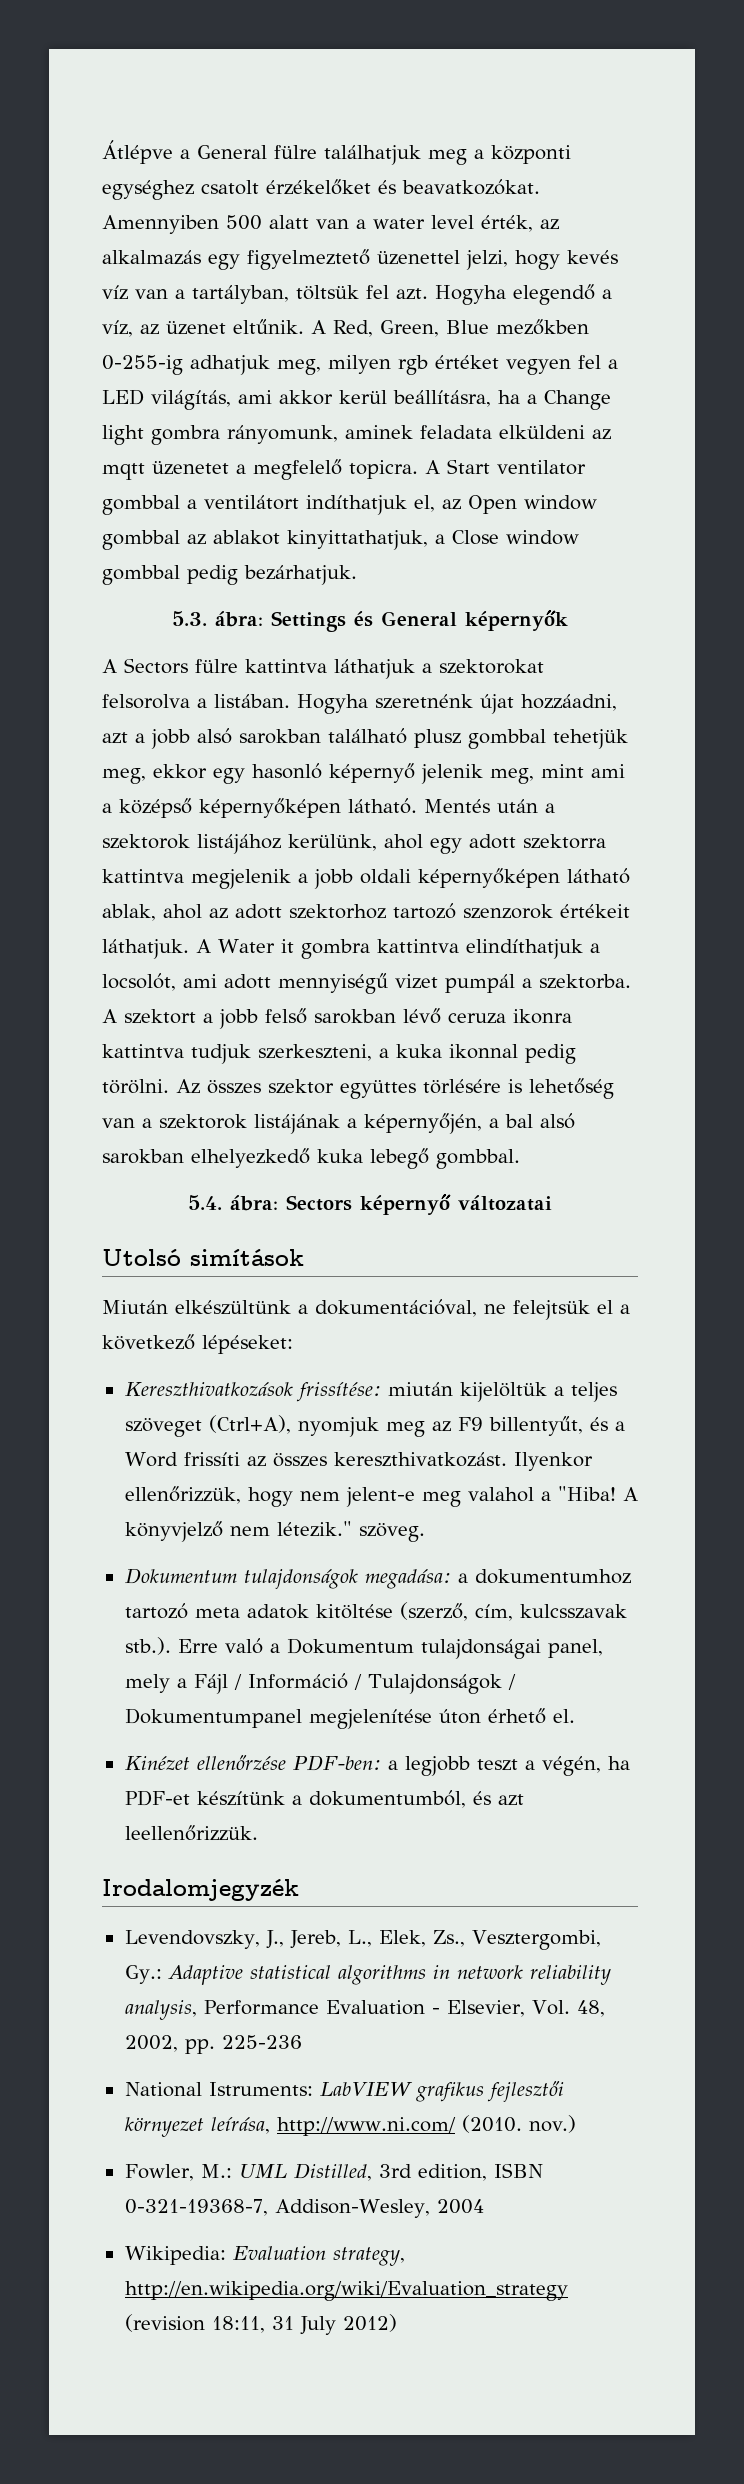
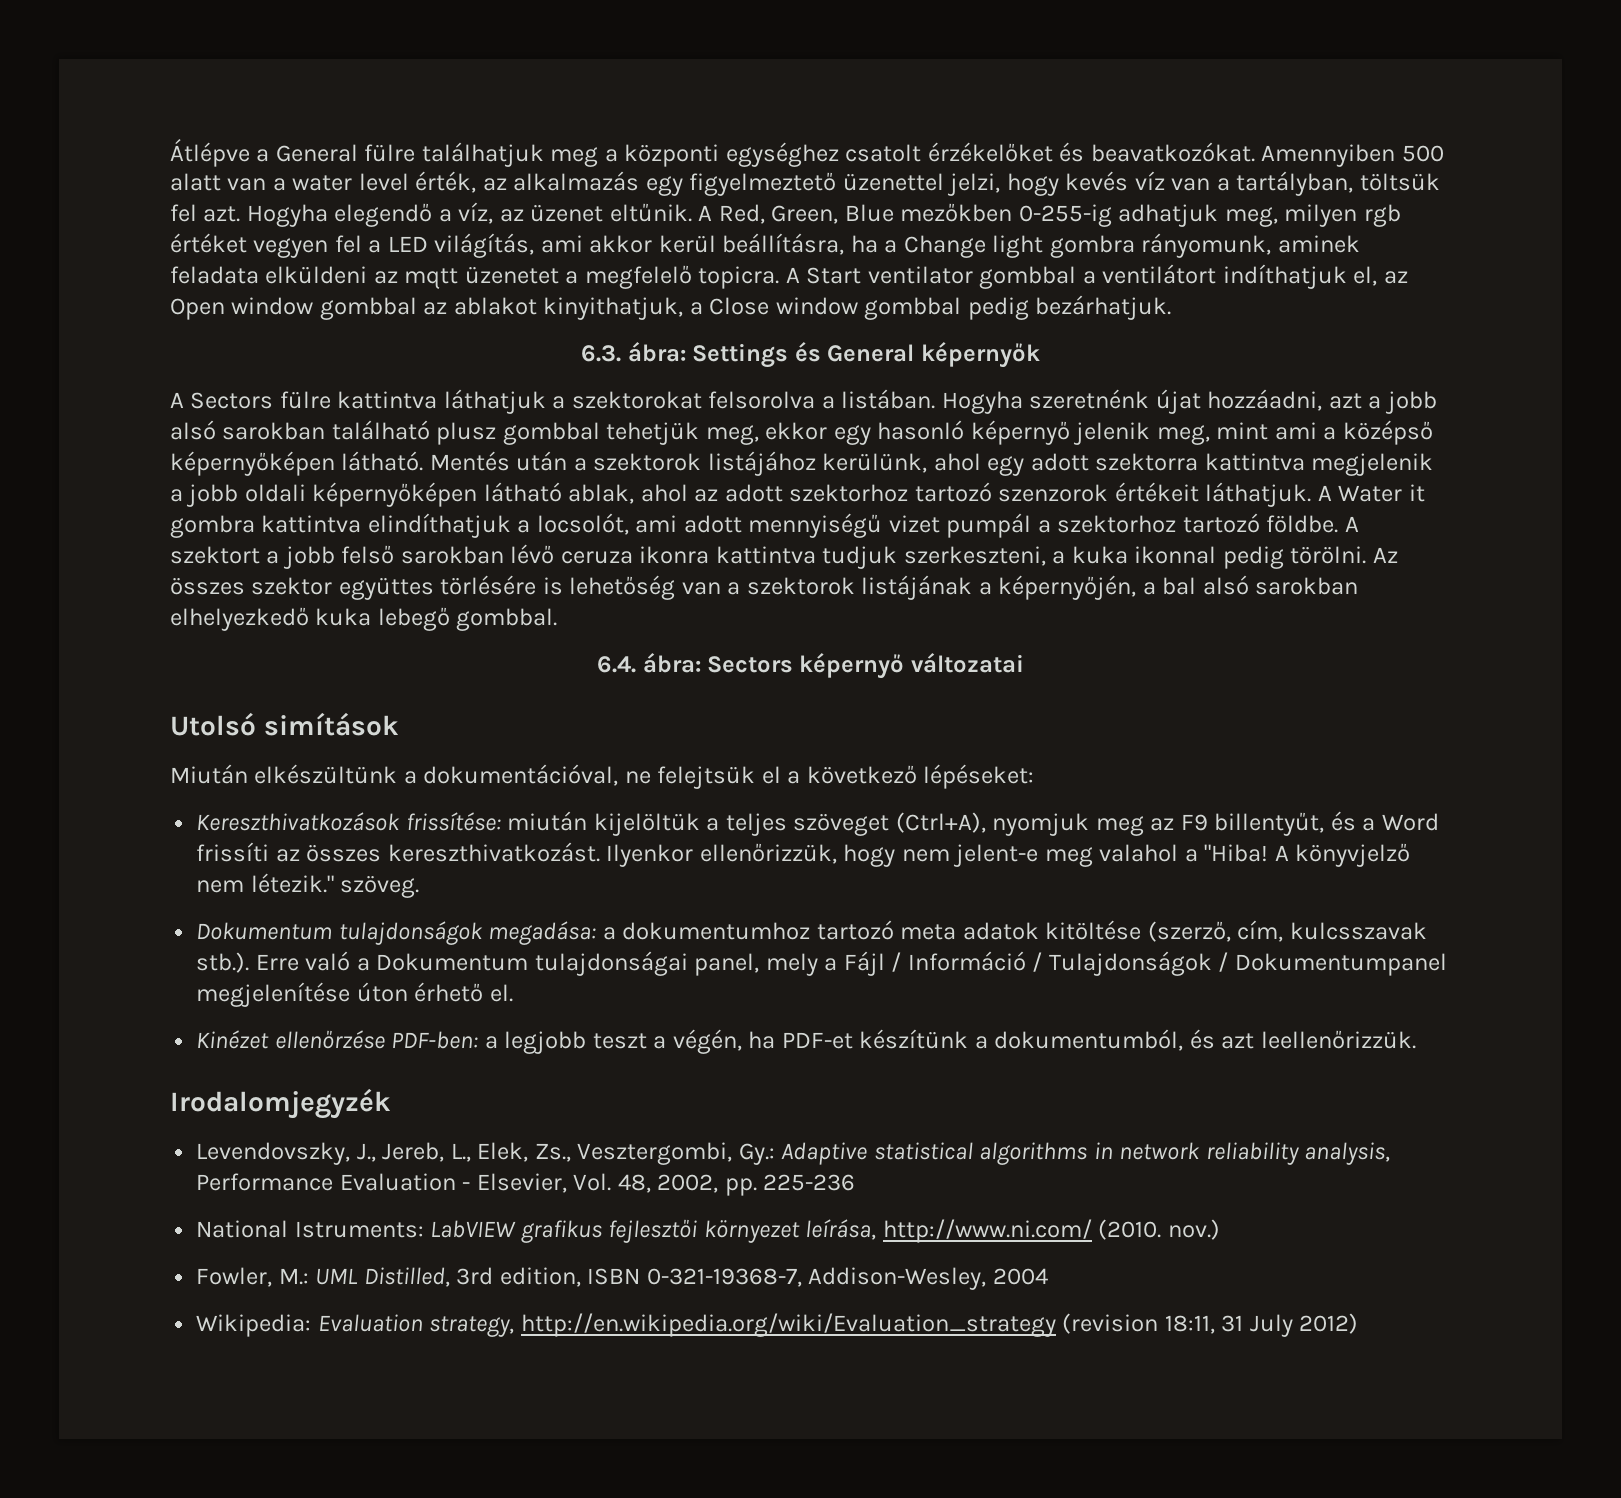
- A Start ventilator gombbal a ventilátort indíthatjuk el, az Open window gombbal az ablakot kinyittathatjuk, a Close window gombbal pedig bezárhatjuk.
+ A Start ventilator gombbal a ventilátort indíthatjuk el, az Open window gombbal az ablakot kinyithatjuk, a Close window gombbal pedig bezárhatjuk.
- 5.3. ábra: Settings és General képernyők
+ 6.3. ábra: Settings és General képernyők
- A Water it gombra kattintva elindíthatjuk a locsolót, ami adott mennyiségű vizet pumpál a szektorba.
+ A Water it gombra kattintva elindíthatjuk a locsolót, ami adott mennyiségű vizet pumpál a szektorhoz tartozó földbe.
- 5.4. ábra: Sectors képernyő változatai
+ 6.4. ábra: Sectors képernyő változatai

